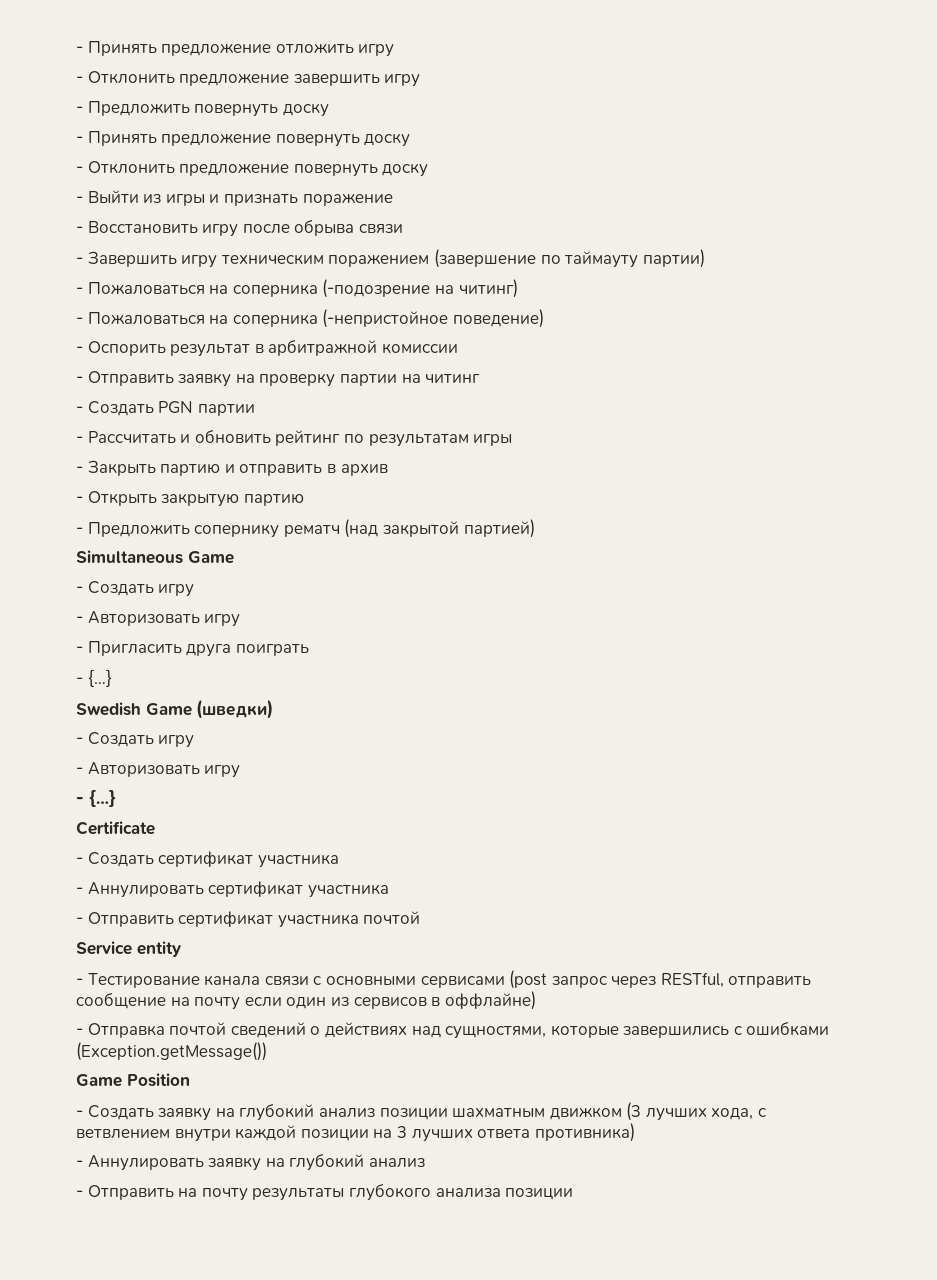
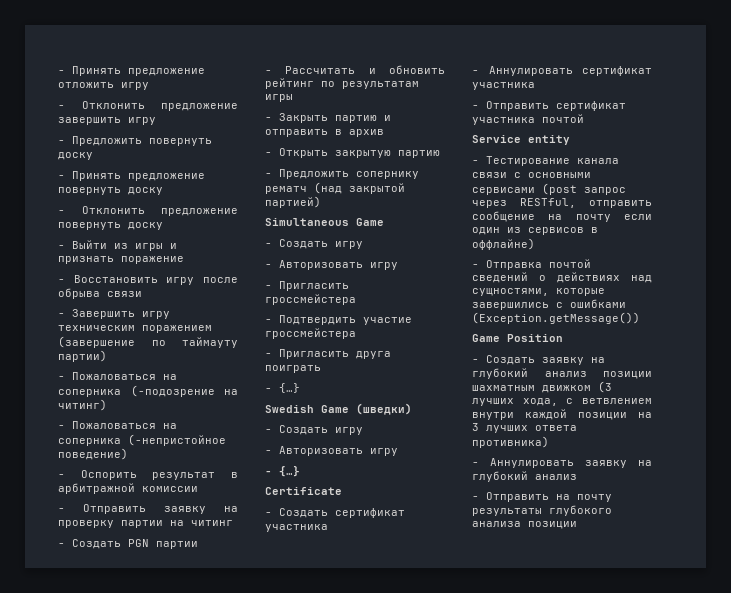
+ - Пригласить гроссмейстера
+ - Подтвердить участие гроссмейстера

